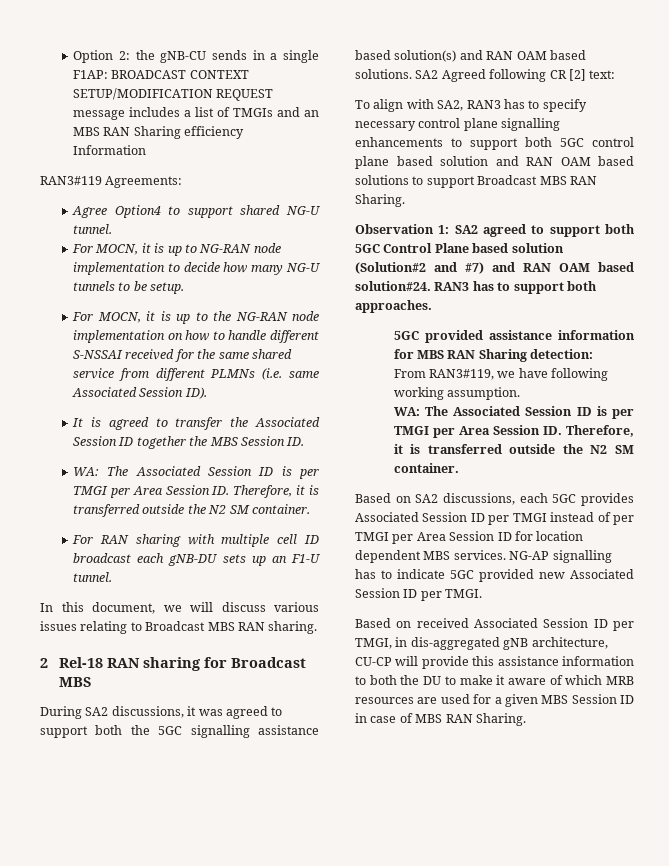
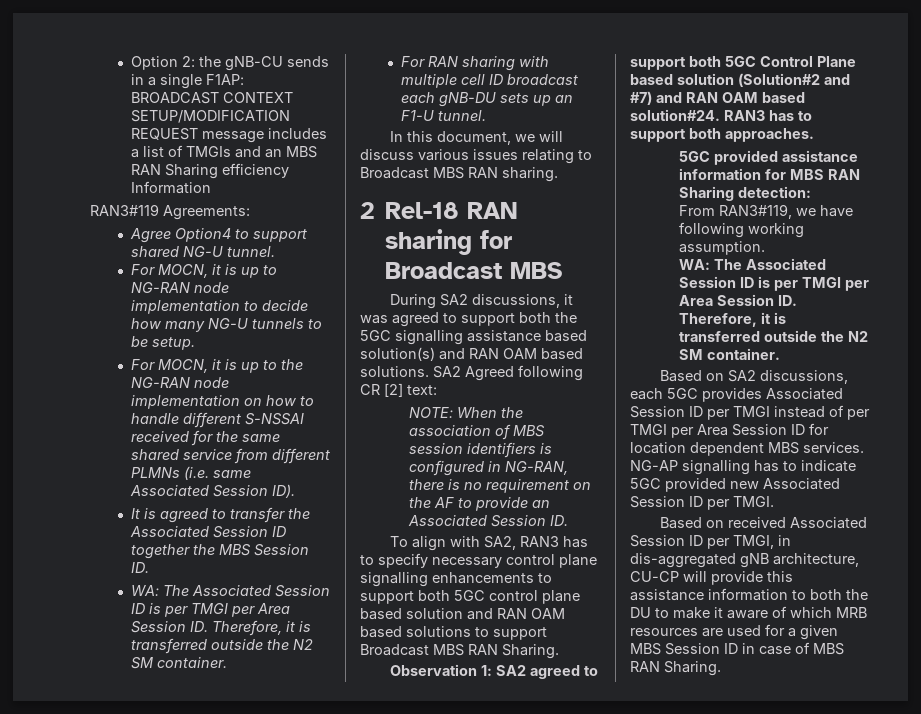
+ NOTE: When the association of MBS session identifiers is configured in NG-RAN, there is no requirement on the AF to provide an Associated Session ID.

